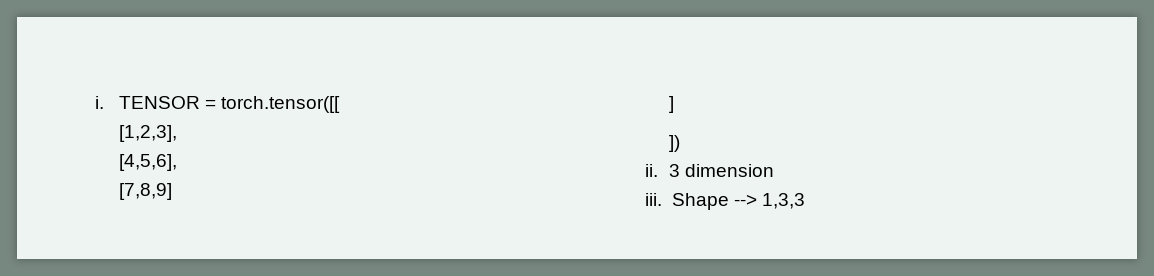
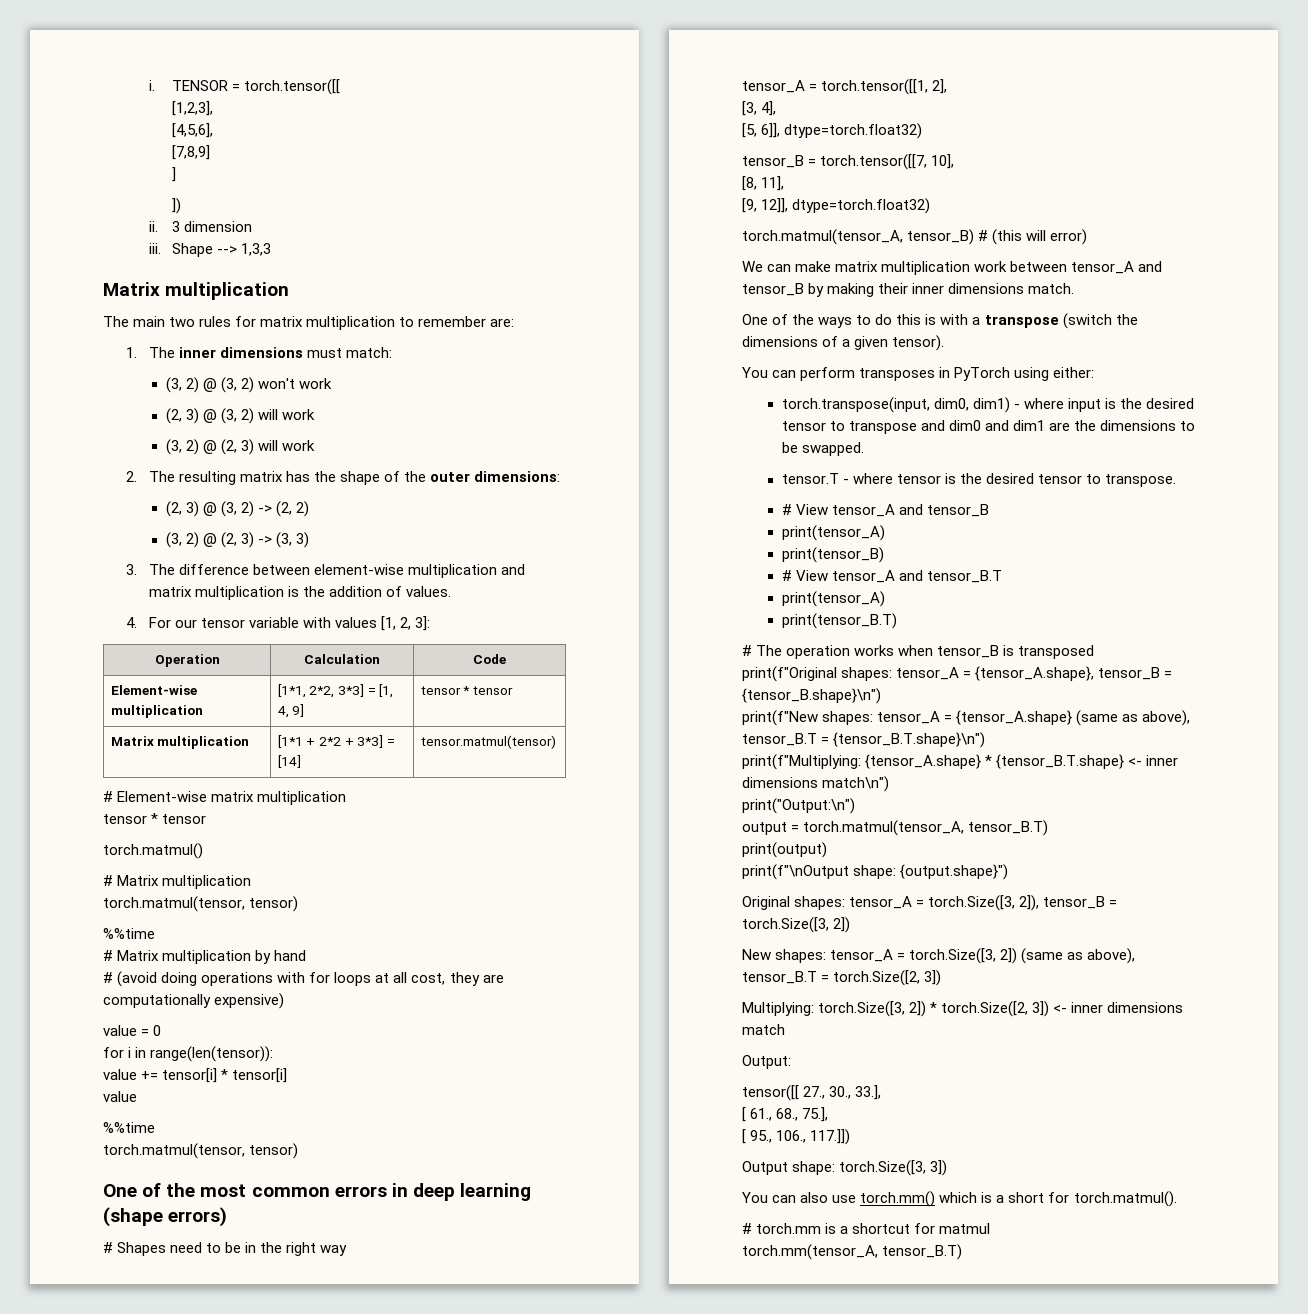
  Shape --> 1,3,3
+ Matrix multiplication
+ The main two rules for matrix multiplication to remember are:
+ 1. The inner dimensions must match:
+ (3, 2) @ (3, 2) won't work
+ (2, 3) @ (3, 2) will work
+ (3, 2) @ (2, 3) will work
+ 2. The resulting matrix has the shape of the outer dimensions:
+ (2, 3) @ (3, 2) -> (2, 2)
+ (3, 2) @ (2, 3) -> (3, 3)
+ 3. The difference between element-wise multiplication and matrix multiplication is the addition of values.
+ 4. For our tensor variable with values [1, 2, 3]:
+ Operation | Calculation | Code
+ Element-wise multiplication | [1*1, 2*2, 3*3] = [1, 4, 9] | tensor * tensor
+ Matrix multiplication | [1*1 + 2*2 + 3*3] = [14] | tensor.matmul(tensor)
+ # Element-wise matrix multiplication
+ tensor * tensor
+ torch.matmul()
+ # Matrix multiplication
+ torch.matmul(tensor, tensor)
+ %%time
+ # Matrix multiplication by hand
+ # (avoid doing operations with for loops at all cost, they are computationally expensive)
+ value = 0
+ for i in range(len(tensor)):
+ value += tensor[i] * tensor[i]
+ value
+ %%time
+ torch.matmul(tensor, tensor)
+ One of the most common errors in deep learning (shape errors)
+ # Shapes need to be in the right way
+ tensor_A = torch.tensor([[1, 2],
+ [3, 4],
+ [5, 6]], dtype=torch.float32)
+ tensor_B = torch.tensor([[7, 10],
+ [8, 11],
+ [9, 12]], dtype=torch.float32)
+ torch.matmul(tensor_A, tensor_B) # (this will error)
+ We can make matrix multiplication work between tensor_A and tensor_B by making their inner dimensions match.
+ One of the ways to do this is with a transpose (switch the dimensions of a given tensor).
+ You can perform transposes in PyTorch using either:
+ torch.transpose(input, dim0, dim1) - where input is the desired tensor to transpose and dim0 and dim1 are the dimensions to be swapped.
+ tensor.T - where tensor is the desired tensor to transpose.
+ # View tensor_A and tensor_B
+ print(tensor_A)
+ print(tensor_B)
+ # View tensor_A and tensor_B.T
+ print(tensor_A)
+ print(tensor_B.T)
+ # The operation works when tensor_B is transposed
+ print(f"Original shapes: tensor_A = {tensor_A.shape}, tensor_B = {tensor_B.shape}\n")
+ print(f"New shapes: tensor_A = {tensor_A.shape} (same as above), tensor_B.T = {tensor_B.T.shape}\n")
+ print(f"Multiplying: {tensor_A.shape} * {tensor_B.T.shape} <- inner dimensions match\n")
+ print("Output:\n")
+ output = torch.matmul(tensor_A, tensor_B.T)
+ print(output)
+ print(f"\nOutput shape: {output.shape}")
+ Original shapes: tensor_A = torch.Size([3, 2]), tensor_B = torch.Size([3, 2])
+ New shapes: tensor_A = torch.Size([3, 2]) (same as above), tensor_B.T = torch.Size([2, 3])
+ Multiplying: torch.Size([3, 2]) * torch.Size([2, 3]) <- inner dimensions match
+ Output:
+ tensor([[ 27., 30., 33.],
+ [ 61., 68., 75.],
+ [ 95., 106., 117.]])
+ Output shape: torch.Size([3, 3])
+ You can also use torch.mm() which is a short for torch.matmul().
+ # torch.mm is a shortcut for matmul
+ torch.mm(tensor_A, tensor_B.T)

